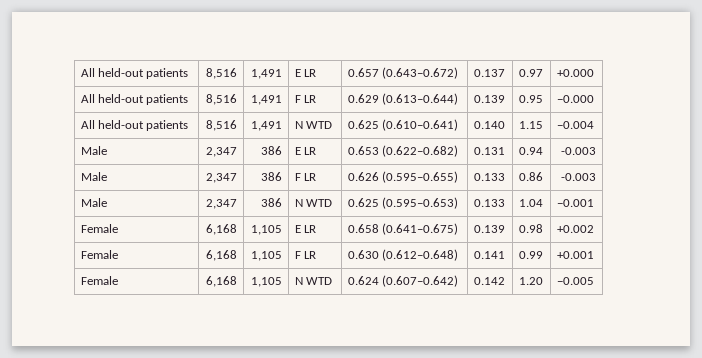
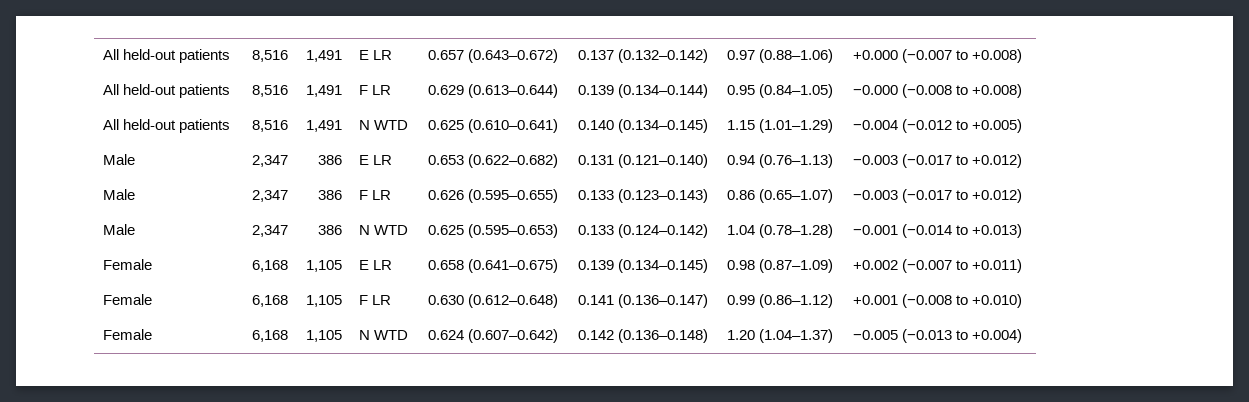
- All held-out patients | 8,516 | 1,491 | E LR | 0.657 (0.643–0.672) | 0.137 | 0.97 | +0.000
+ All held-out patients | 8,516 | 1,491 | E LR | 0.657 (0.643–0.672) | 0.137 (0.132–0.142) | 0.97 (0.88–1.06) | +0.000 (−0.007 to +0.008)
- All held-out patients | 8,516 | 1,491 | F LR | 0.629 (0.613–0.644) | 0.139 | 0.95 | −0.000
+ All held-out patients | 8,516 | 1,491 | F LR | 0.629 (0.613–0.644) | 0.139 (0.134–0.144) | 0.95 (0.84–1.05) | −0.000 (−0.008 to +0.008)
- All held-out patients | 8,516 | 1,491 | N WTD | 0.625 (0.610–0.641) | 0.140 | 1.15 | −0.004
+ All held-out patients | 8,516 | 1,491 | N WTD | 0.625 (0.610–0.641) | 0.140 (0.134–0.145) | 1.15 (1.01–1.29) | −0.004 (−0.012 to +0.005)
- Male | 2,347 | 386 | E LR | 0.653 (0.622–0.682) | 0.131 | 0.94 | -0.003
+ Male | 2,347 | 386 | E LR | 0.653 (0.622–0.682) | 0.131 (0.121–0.140) | 0.94 (0.76–1.13) | −0.003 (−0.017 to +0.012)
- Male | 2,347 | 386 | F LR | 0.626 (0.595–0.655) | 0.133 | 0.86 | -0.003
+ Male | 2,347 | 386 | F LR | 0.626 (0.595–0.655) | 0.133 (0.123–0.143) | 0.86 (0.65–1.07) | −0.003 (−0.017 to +0.012)
- Male | 2,347 | 386 | N WTD | 0.625 (0.595–0.653) | 0.133 | 1.04 | −0.001
+ Male | 2,347 | 386 | N WTD | 0.625 (0.595–0.653) | 0.133 (0.124–0.142) | 1.04 (0.78–1.28) | −0.001 (−0.014 to +0.013)
- Female | 6,168 | 1,105 | E LR | 0.658 (0.641–0.675) | 0.139 | 0.98 | +0.002
+ Female | 6,168 | 1,105 | E LR | 0.658 (0.641–0.675) | 0.139 (0.134–0.145) | 0.98 (0.87–1.09) | +0.002 (−0.007 to +0.011)
- Female | 6,168 | 1,105 | F LR | 0.630 (0.612–0.648) | 0.141 | 0.99 | +0.001
+ Female | 6,168 | 1,105 | F LR | 0.630 (0.612–0.648) | 0.141 (0.136–0.147) | 0.99 (0.86–1.12) | +0.001 (−0.008 to +0.010)
- Female | 6,168 | 1,105 | N WTD | 0.624 (0.607–0.642) | 0.142 | 1.20 | −0.005
+ Female | 6,168 | 1,105 | N WTD | 0.624 (0.607–0.642) | 0.142 (0.136–0.148) | 1.20 (1.04–1.37) | −0.005 (−0.013 to +0.004)

